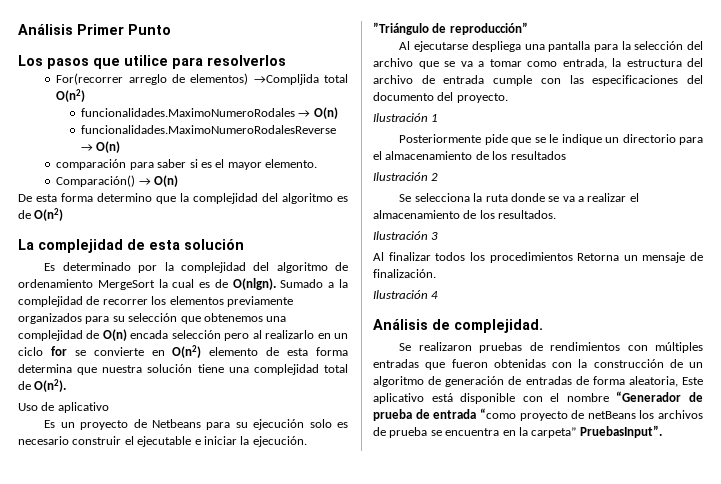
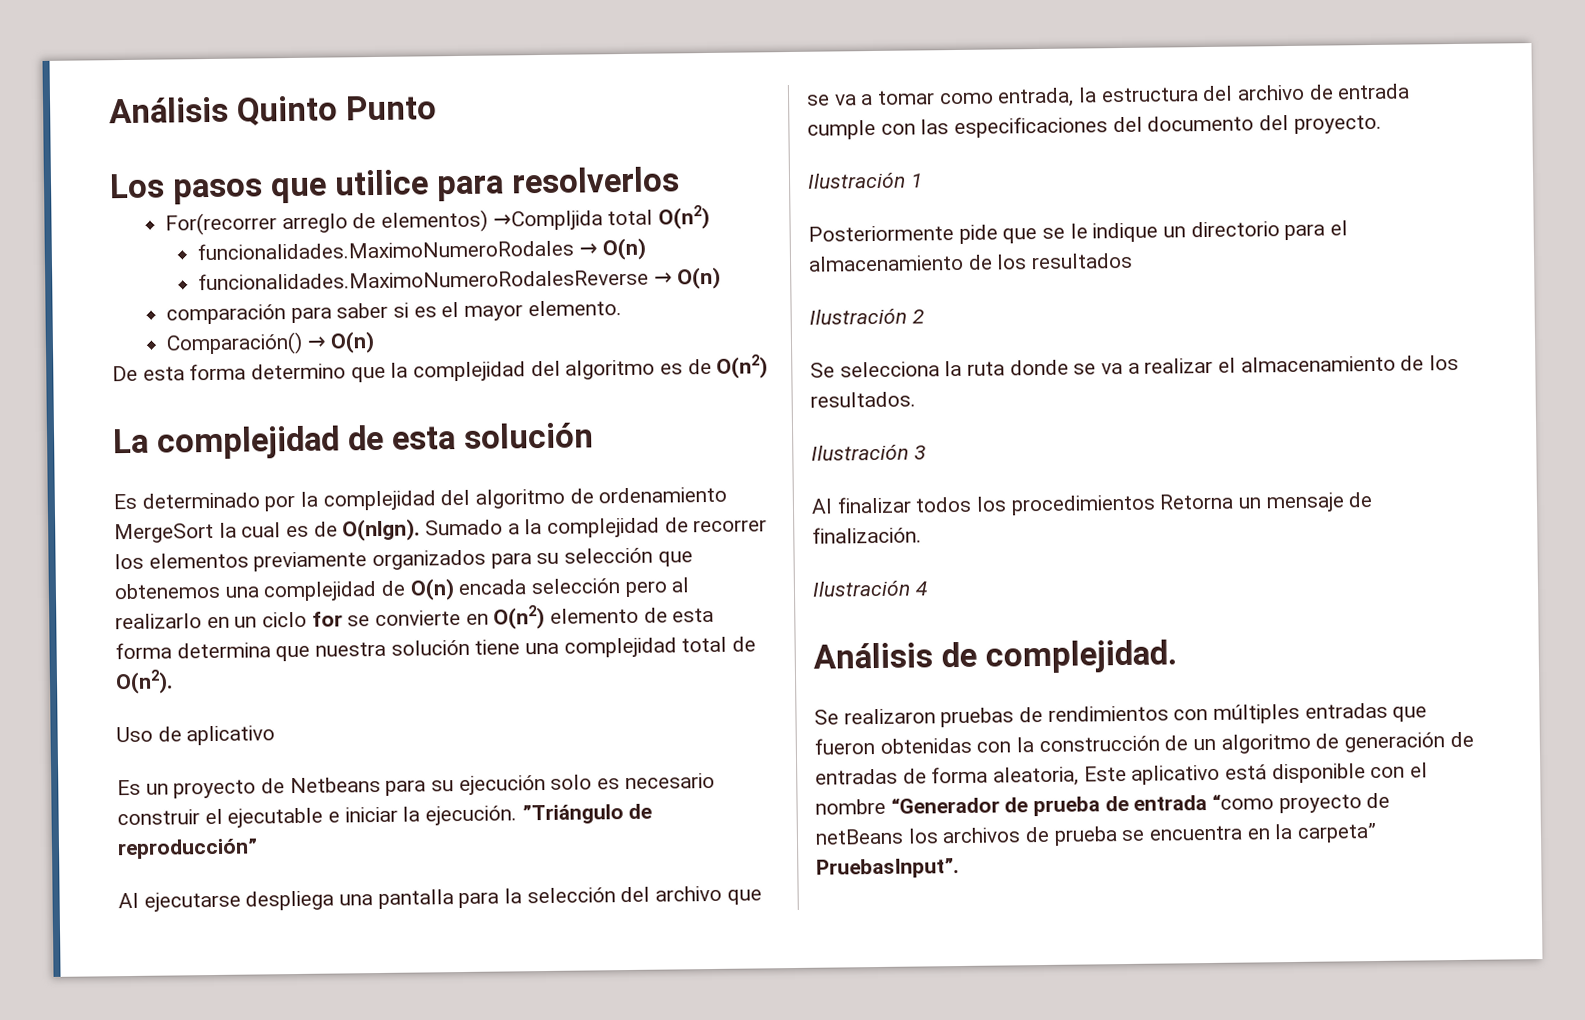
- Análisis Primer Punto
+ Análisis Quinto Punto

